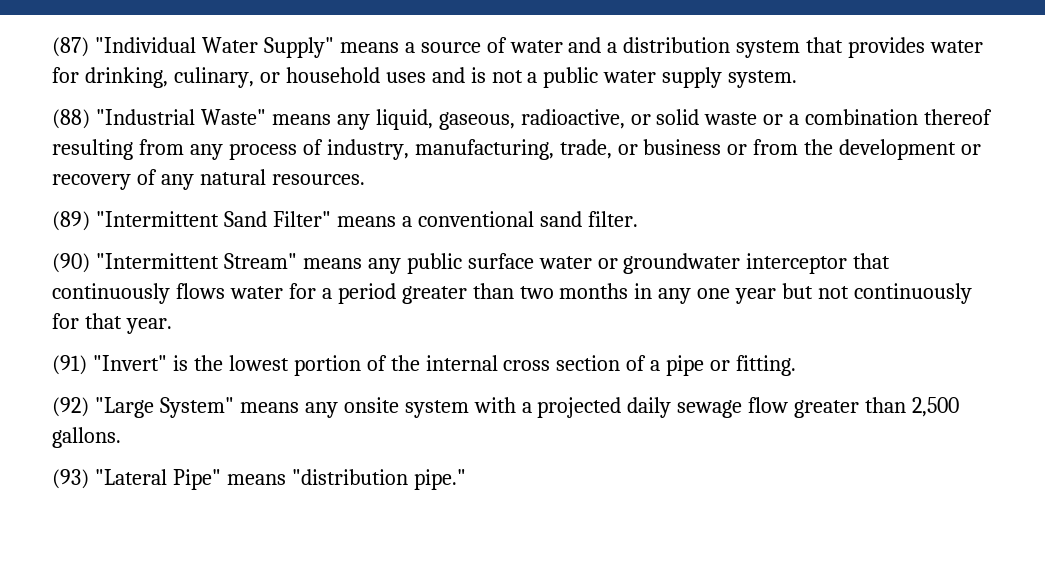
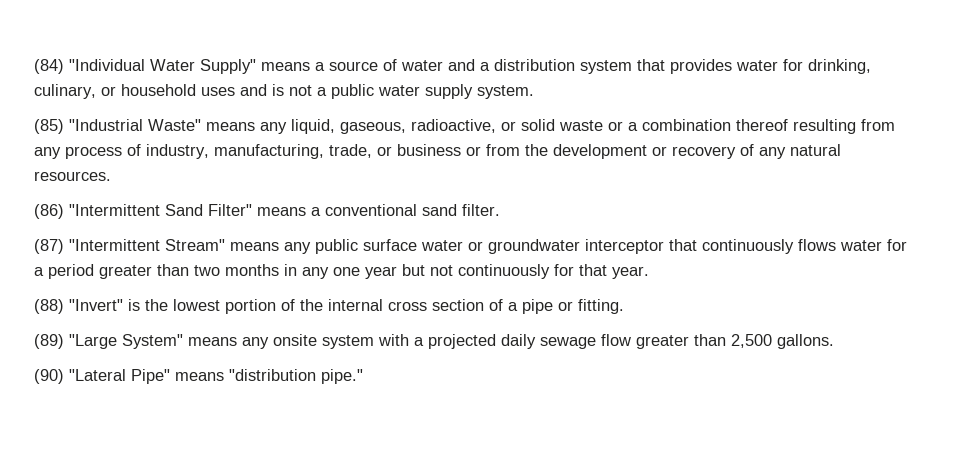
- (87) "Individual Water Supply" means a source of water and a distribution system that provides water for drinking, culinary, or household uses and is not a public water supply system.
+ (84) "Individual Water Supply" means a source of water and a distribution system that provides water for drinking, culinary, or household uses and is not a public water supply system.
- (88) "Industrial Waste" means any liquid, gaseous, radioactive, or solid waste or a combination thereof resulting from any process of industry, manufacturing, trade, or business or from the development or recovery of any natural resources.
+ (85) "Industrial Waste" means any liquid, gaseous, radioactive, or solid waste or a combination thereof resulting from any process of industry, manufacturing, trade, or business or from the development or recovery of any natural resources.
- (89) "Intermittent Sand Filter" means a conventional sand filter.
+ (86) "Intermittent Sand Filter" means a conventional sand filter.
- (90) "Intermittent Stream" means any public surface water or groundwater interceptor that continuously flows water for a period greater than two months in any one year but not continuously for that year.
+ (87) "Intermittent Stream" means any public surface water or groundwater interceptor that continuously flows water for a period greater than two months in any one year but not continuously for that year.
- (91) "Invert" is the lowest portion of the internal cross section of a pipe or fitting.
+ (88) "Invert" is the lowest portion of the internal cross section of a pipe or fitting.
- (92) "Large System" means any onsite system with a projected daily sewage flow greater than 2,500 gallons.
+ (89) "Large System" means any onsite system with a projected daily sewage flow greater than 2,500 gallons.
- (93) "Lateral Pipe" means "distribution pipe."
+ (90) "Lateral Pipe" means "distribution pipe."

